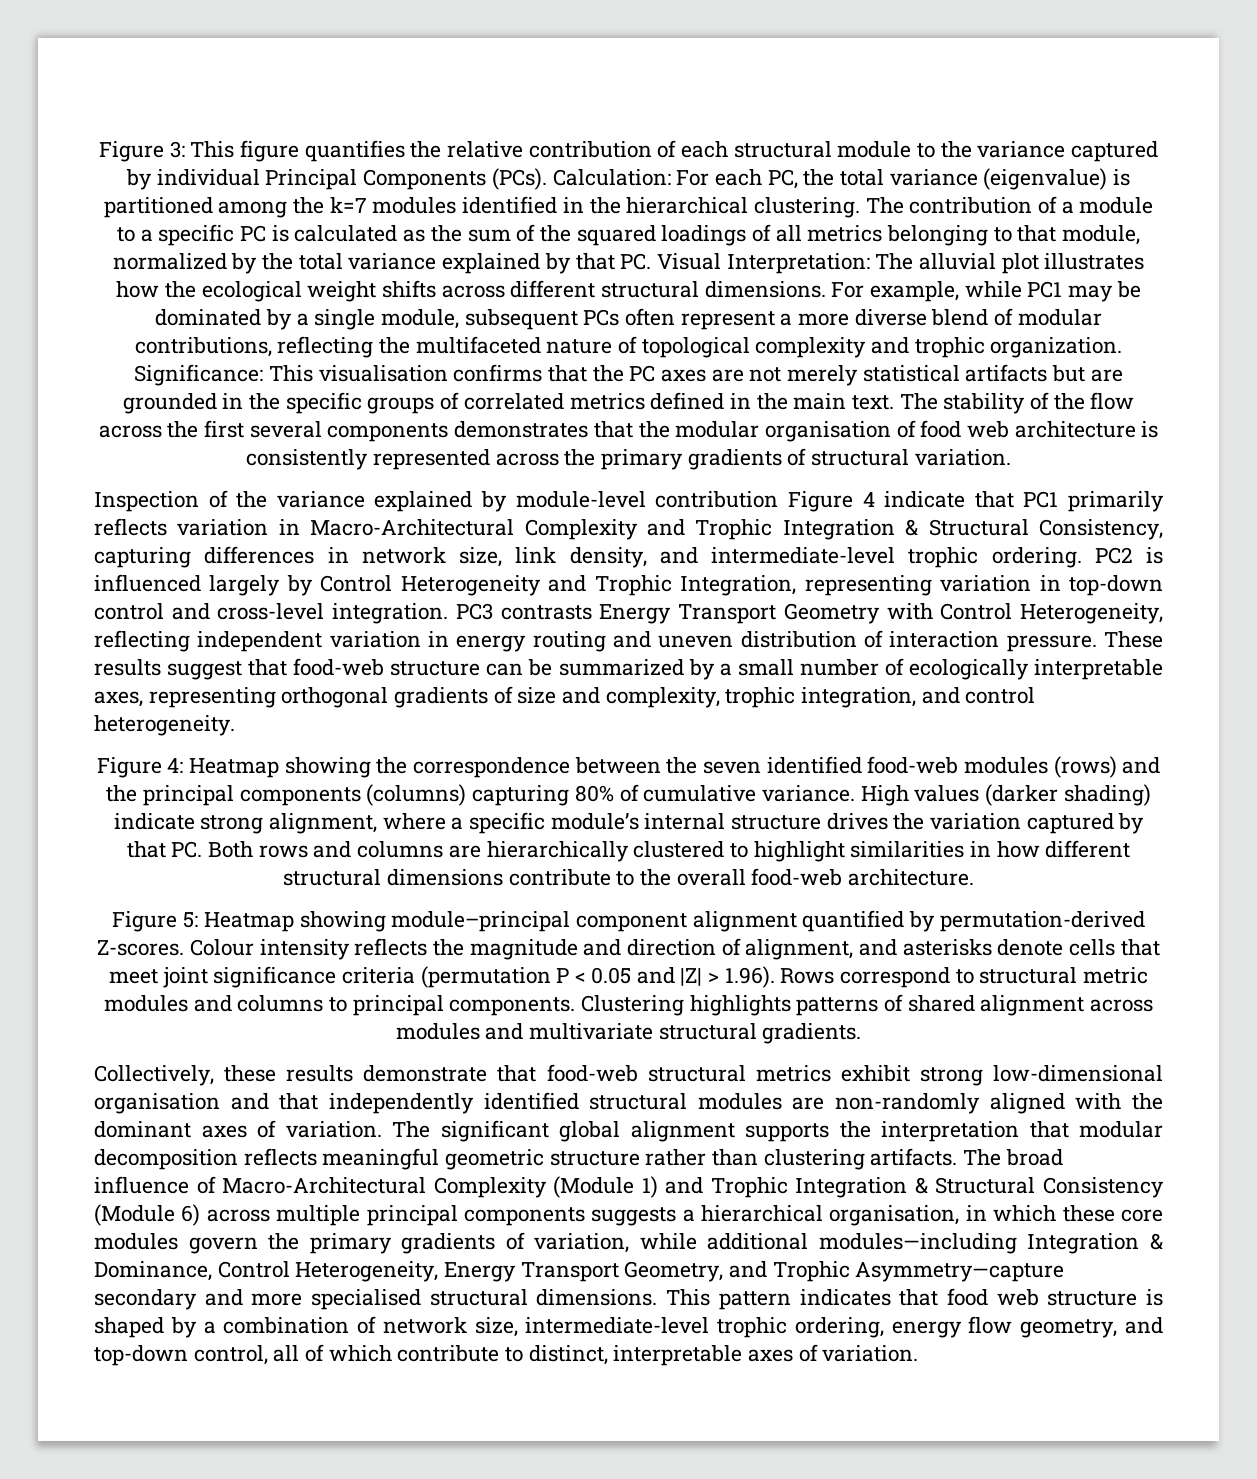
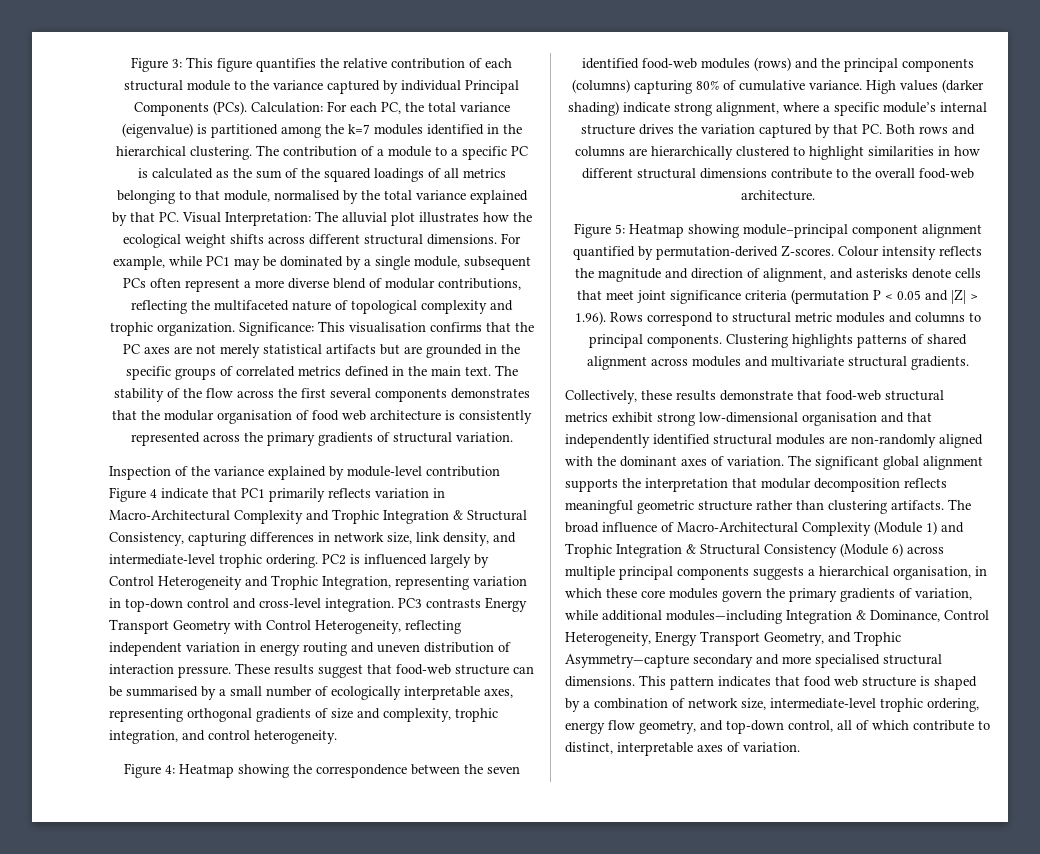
- The contribution of a module to a specific PC is calculated as the sum of the squared loadings of all metrics belonging to that module, normalized by the total variance explained by that PC. Visual Interpretation: The alluvial plot illustrates how the ecological weight shifts across different structural dimensions.
+ The contribution of a module to a specific PC is calculated as the sum of the squared loadings of all metrics belonging to that module, normalised by the total variance explained by that PC. Visual Interpretation: The alluvial plot illustrates how the ecological weight shifts across different structural dimensions.
- These results suggest that food-web structure can be summarized by a small number of ecologically interpretable axes, representing orthogonal gradients of size and complexity, trophic integration, and control heterogeneity.
+ These results suggest that food-web structure can be summarised by a small number of ecologically interpretable axes, representing orthogonal gradients of size and complexity, trophic integration, and control heterogeneity.

